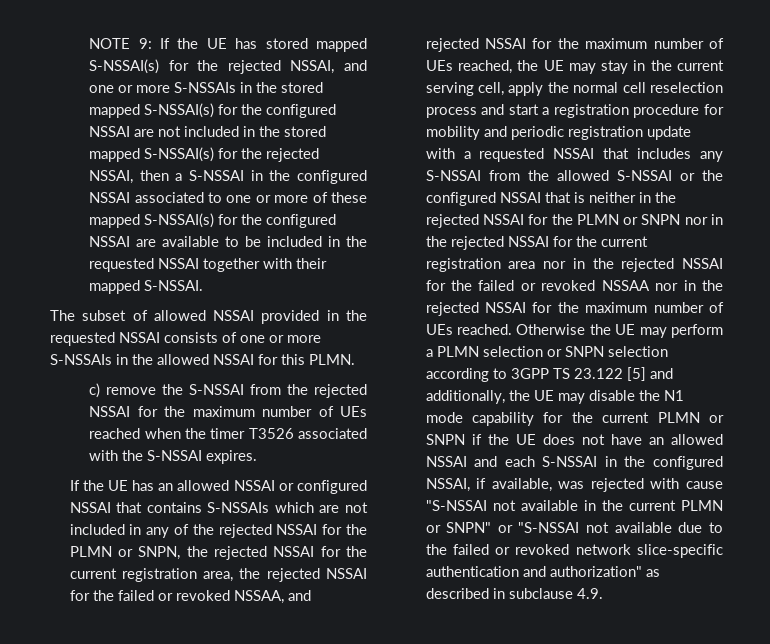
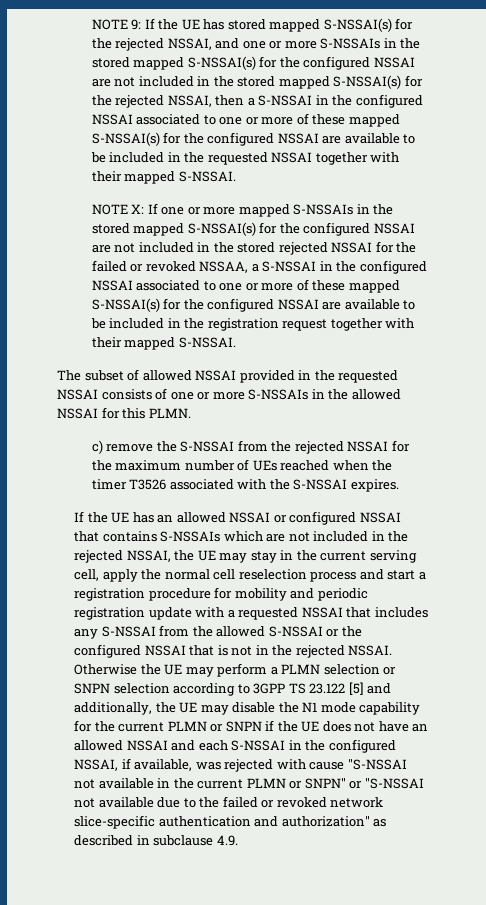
+ NOTE X: If one or more mapped S-NSSAIs in the stored mapped S-NSSAI(s) for the configured NSSAI are not included in the stored rejected NSSAI for the failed or revoked NSSAA, a S-NSSAI in the configured NSSAI associated to one or more of these mapped S-NSSAI(s) for the configured NSSAI are available to be included in the registration request together with their mapped S-NSSAI.
- If the UE has an allowed NSSAI or configured NSSAI that contains S-NSSAIs which are not included in any of the rejected NSSAI for the PLMN or SNPN, the rejected NSSAI for the current registration area, the rejected NSSAI for the failed or revoked NSSAA, and rejected NSSAI for the maximum number of UEs reached, the UE may stay in the current serving cell, apply the normal cell reselection process and start a registration procedure for mobility and periodic registration update with a requested NSSAI that includes any S-NSSAI from the allowed S-NSSAI or the configured NSSAI that is neither in the rejected NSSAI for the PLMN or SNPN nor in the rejected NSSAI for the current registration area nor in the rejected NSSAI for the failed or revoked NSSAA nor in the rejected NSSAI for the maximum number of UEs reached.
+ If the UE has an allowed NSSAI or configured NSSAI that contains S-NSSAIs which are not included in the rejected NSSAI, the UE may stay in the current serving cell, apply the normal cell reselection process and start a registration procedure for mobility and periodic registration update with a requested NSSAI that includes any S-NSSAI from the allowed S-NSSAI or the configured NSSAI that is not in the rejected NSSAI.

